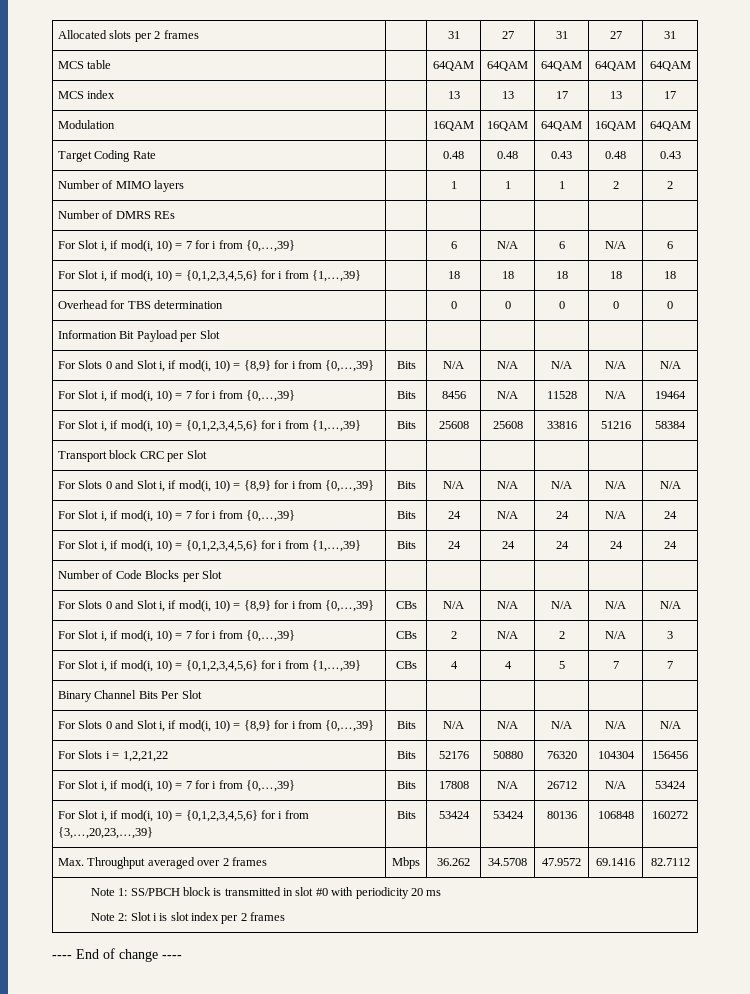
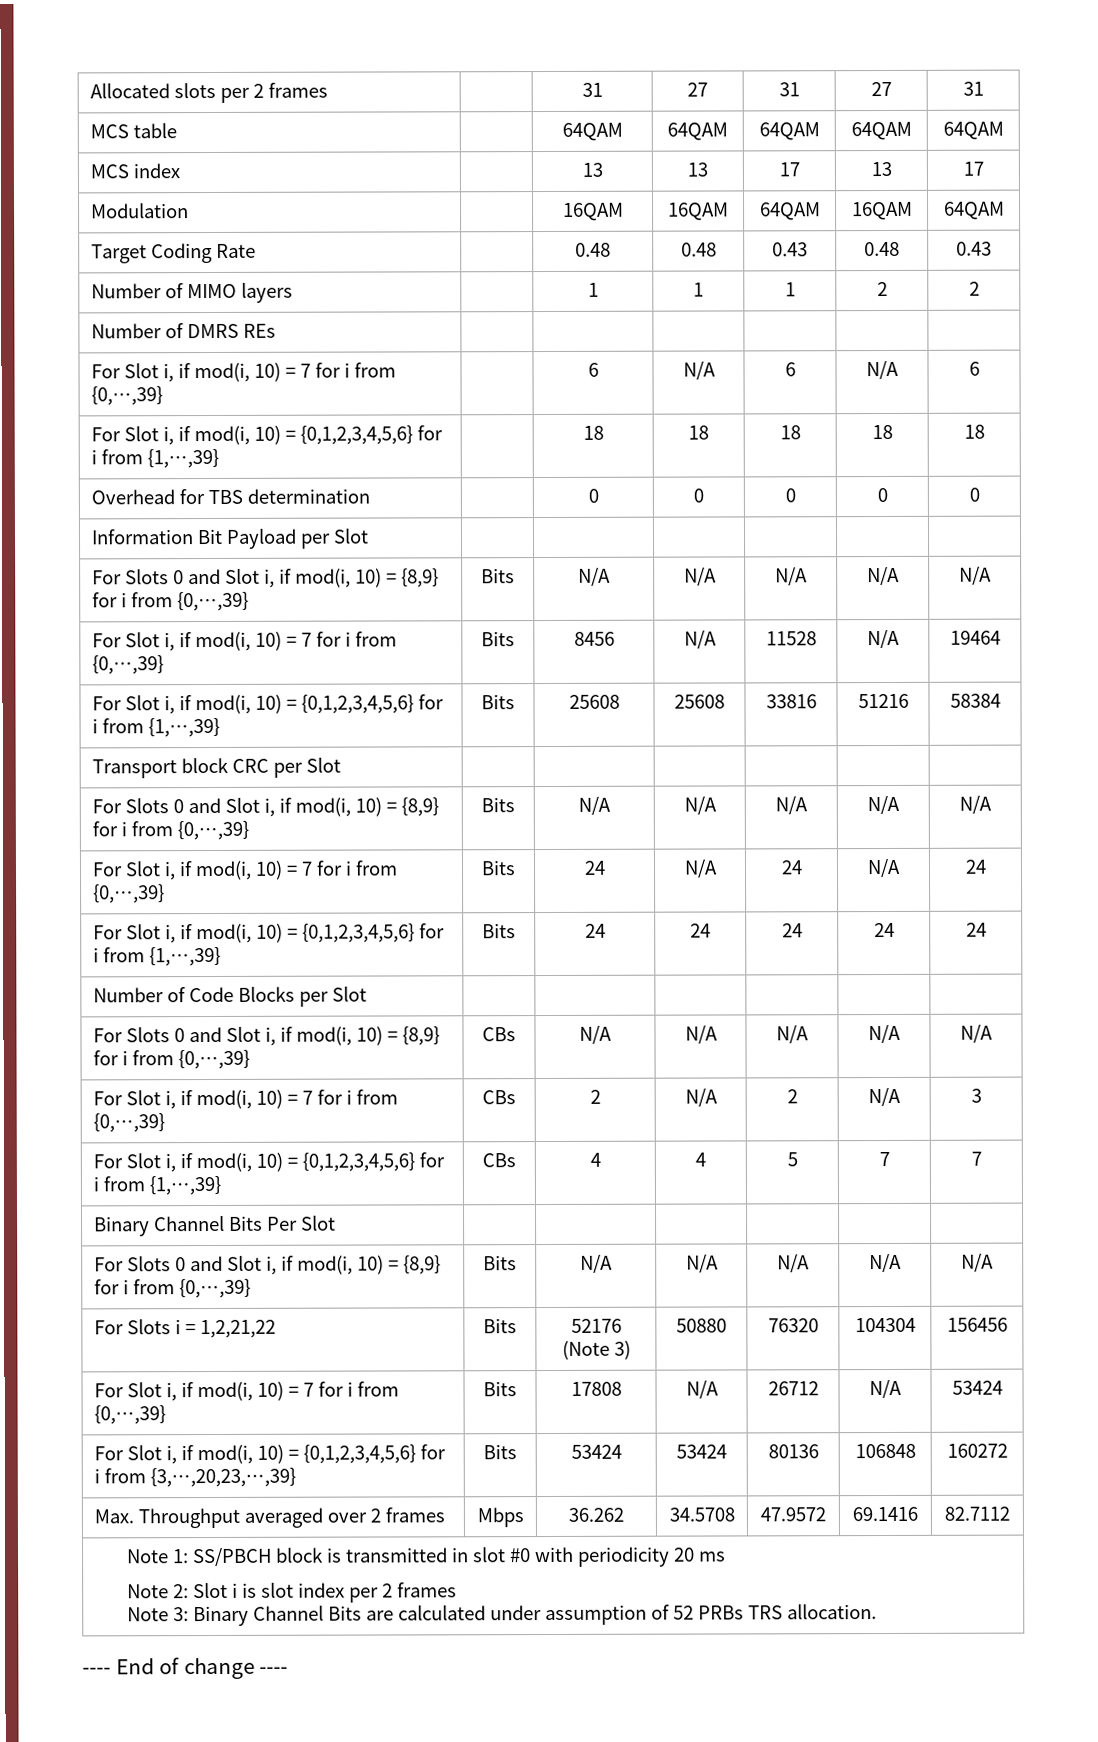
- For Slots i = 1,2,21,22 | Bits | 52176 | 50880 | 76320 | 104304 | 156456
+ For Slots i = 1,2,21,22 | Bits | 52176 (Note 3) | 50880 | 76320 | 104304 | 156456
  Note 1: SS/PBCH block is transmitted in slot #0 with periodicity 20 ms
  Note 2: Slot i is slot index per 2 frames
+ Note 3: Binary Channel Bits are calculated under assumption of 52 PRBs TRS allocation.

